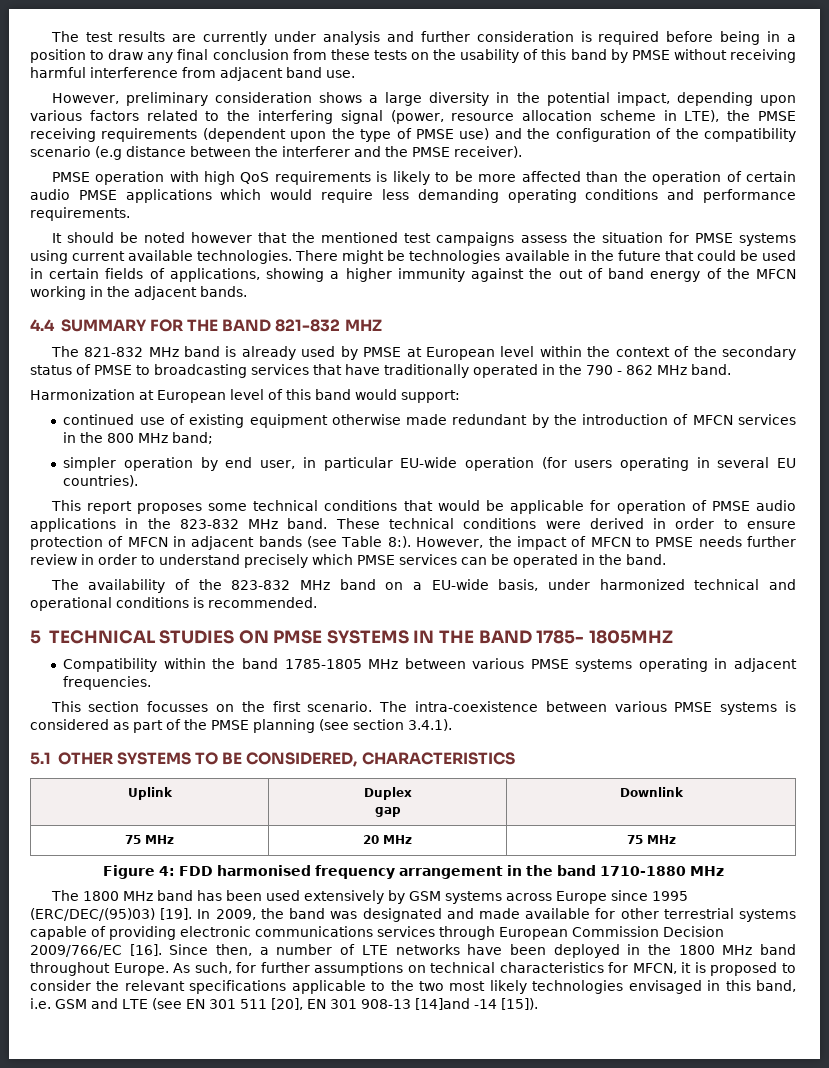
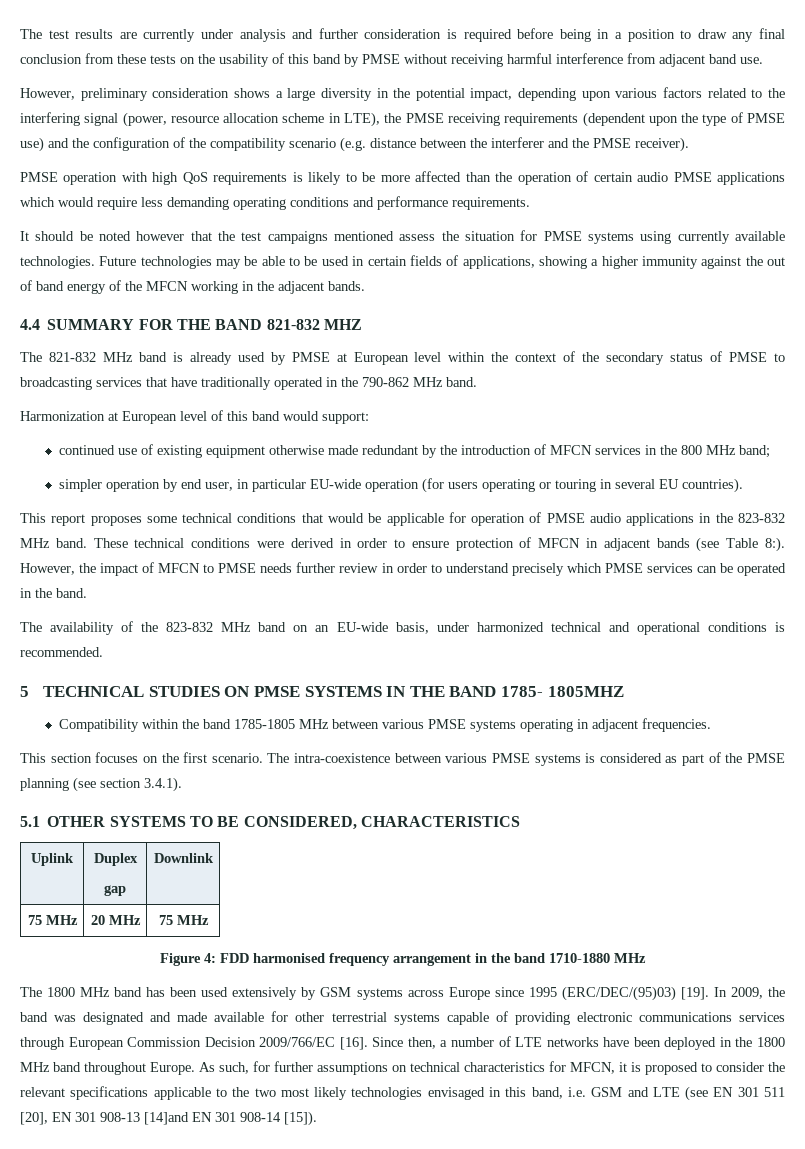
- However, preliminary consideration shows a large diversity in the potential impact, depending upon various factors related to the interfering signal (power, resource allocation scheme in LTE), the PMSE receiving requirements (dependent upon the type of PMSE use) and the configuration of the compatibility scenario (e.g distance between the interferer and the PMSE receiver).
+ However, preliminary consideration shows a large diversity in the potential impact, depending upon various factors related to the interfering signal (power, resource allocation scheme in LTE), the PMSE receiving requirements (dependent upon the type of PMSE use) and the configuration of the compatibility scenario (e.g. distance between the interferer and the PMSE receiver).
- It should be noted however that the mentioned test campaigns assess the situation for PMSE systems using current available technologies.
+ It should be noted however that the test campaigns mentioned assess the situation for PMSE systems using currently available technologies.
- There might be technologies available in the future that could be used in certain fields of applications, showing a higher immunity against the out of band energy of the MFCN working in the adjacent bands.
+ Future technologies may be able to be used in certain fields of applications, showing a higher immunity against the out of band energy of the MFCN working in the adjacent bands.
- The 821-832 MHz band is already used by PMSE at European level within the context of the secondary status of PMSE to broadcasting services that have traditionally operated in the 790 - 862 MHz band.
+ The 821-832 MHz band is already used by PMSE at European level within the context of the secondary status of PMSE to broadcasting services that have traditionally operated in the 790-862 MHz band.
- simpler operation by end user, in particular EU-wide operation (for users operating in several EU countries).
+ simpler operation by end user, in particular EU-wide operation (for users operating or touring in several EU countries).
- The availability of the 823-832 MHz band on a EU-wide basis, under harmonized technical and operational conditions is recommended.
+ The availability of the 823-832 MHz band on an EU-wide basis, under harmonized technical and operational conditions is recommended.
- This section focusses on the first scenario.
+ This section focuses on the first scenario.
- As such, for further assumptions on technical characteristics for MFCN, it is proposed to consider the relevant specifications applicable to the two most likely technologies envisaged in this band, i.e. GSM and LTE (see EN 301 511 [20], EN 301 908-13 [14]and -14 [15]).
+ As such, for further assumptions on technical characteristics for MFCN, it is proposed to consider the relevant specifications applicable to the two most likely technologies envisaged in this band, i.e. GSM and LTE (see EN 301 511 [20], EN 301 908-13 [14]and EN 301 908-14 [15]).

